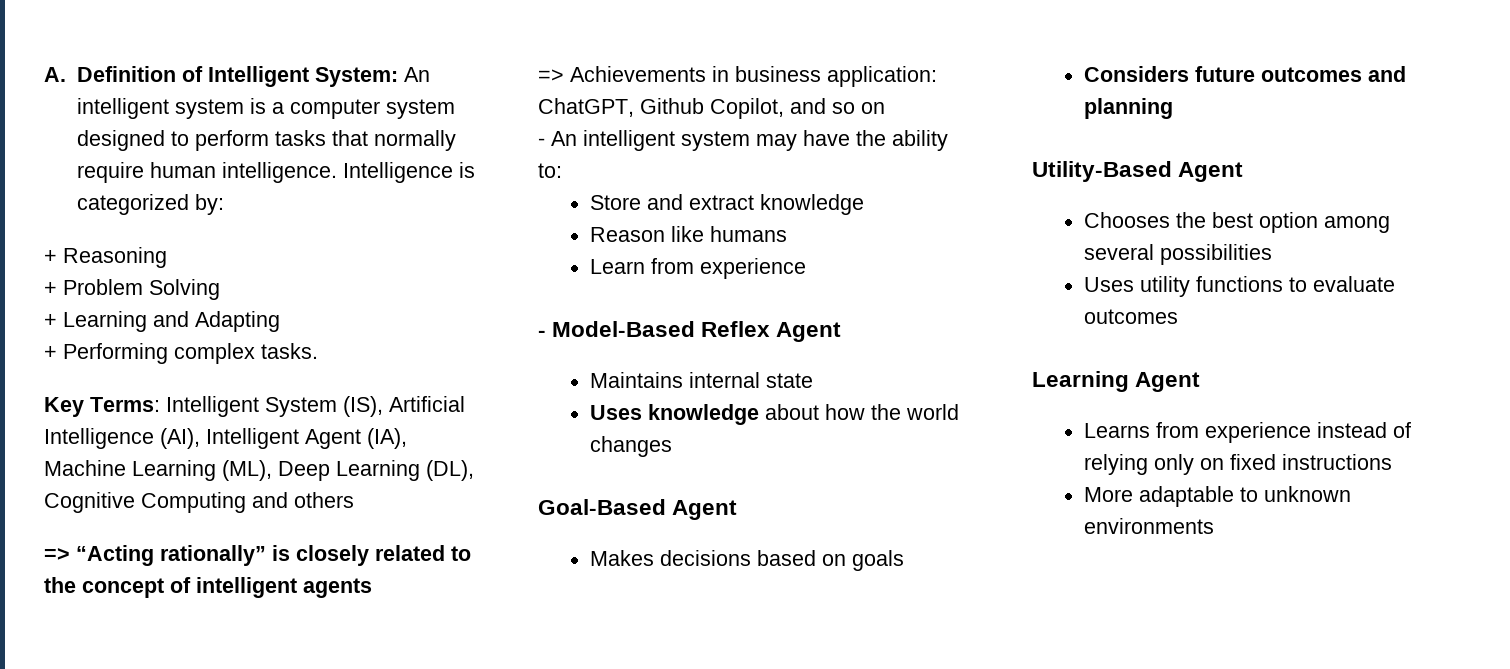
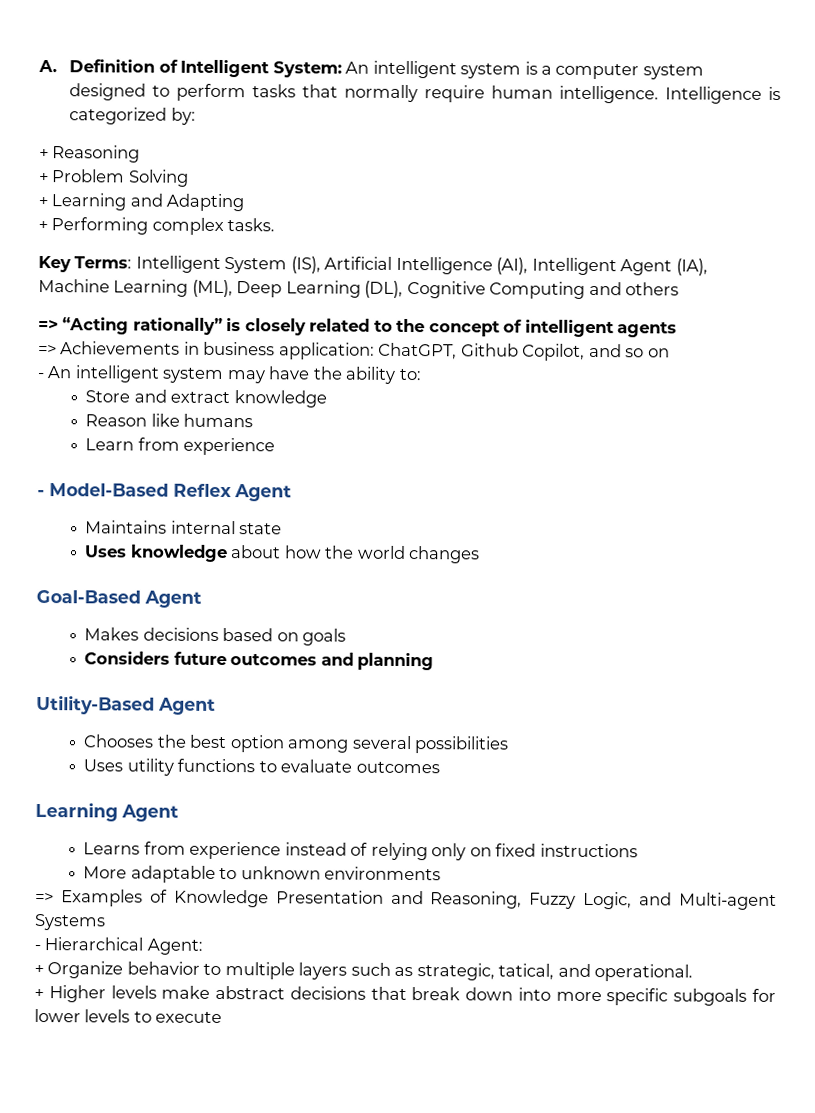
+ => Examples of Knowledge Presentation and Reasoning, Fuzzy Logic, and Multi-agent Systems
+ - Hierarchical Agent:
+ + Organize behavior to multiple layers such as strategic, tatical, and operational.
+ + Higher levels make abstract decisions that break down into more specific subgoals for lower levels to execute

